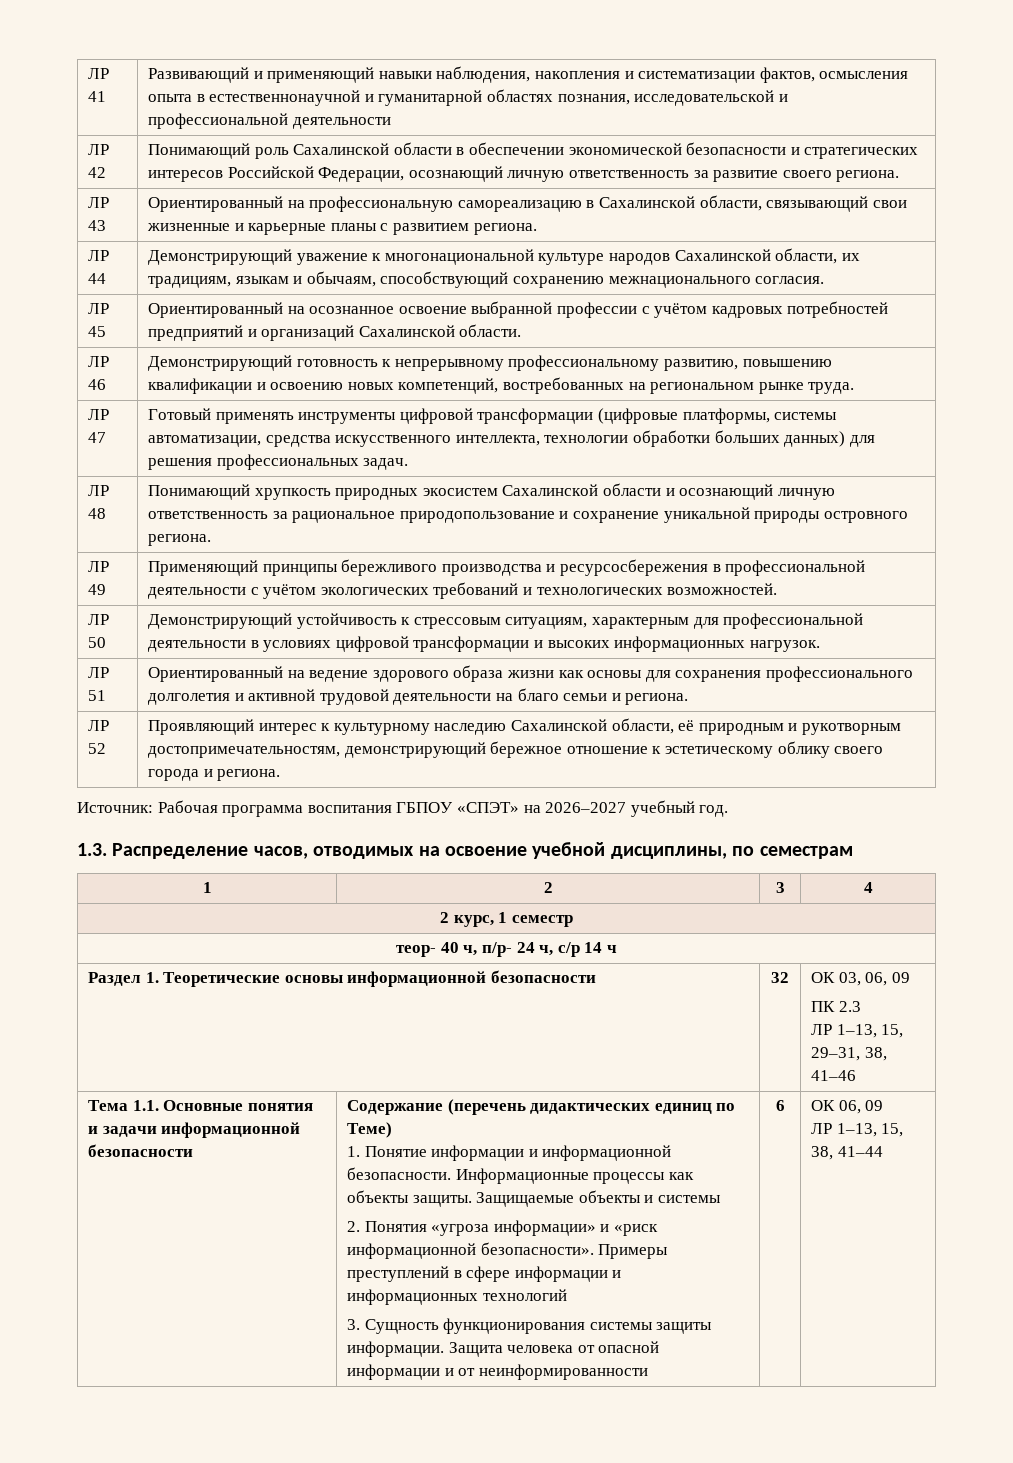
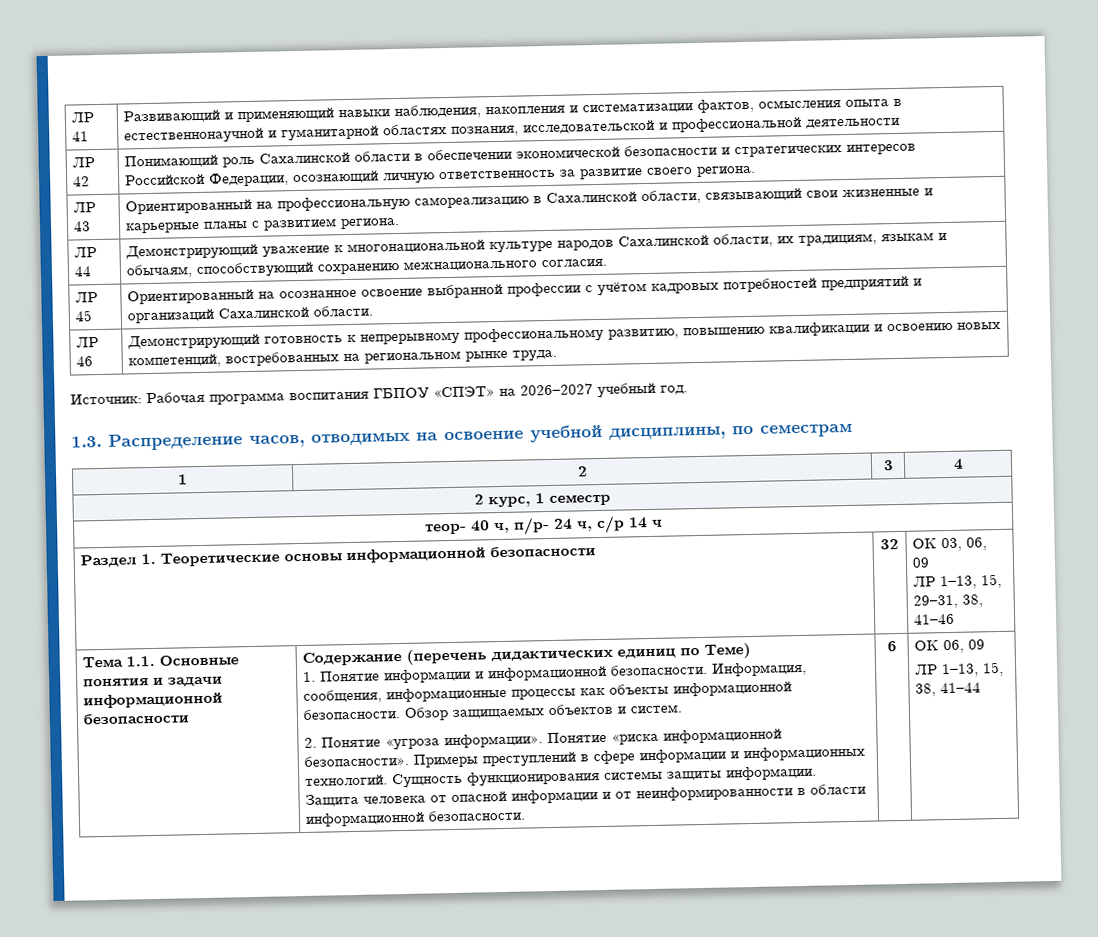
- ЛР 47 | Готовый применять инструменты цифровой трансформации (цифровые платформы, системы автоматизации, средства искусственного интеллекта, технологии обработки больших данных) для решения профессиональных задач.
- ЛР 48 | Понимающий хрупкость природных экосистем Сахалинской области и осознающий личную ответственность за рациональное природопользование и сохранение уникальной природы островного региона.
- ЛР 49 | Применяющий принципы бережливого производства и ресурсосбережения в профессиональной деятельности с учётом экологических требований и технологических возможностей.
- ЛР 50 | Демонстрирующий устойчивость к стрессовым ситуациям, характерным для профессиональной деятельности в условиях цифровой трансформации и высоких информационных нагрузок.
- ЛР 51 | Ориентированный на ведение здорового образа жизни как основы для сохранения профессионального долголетия и активной трудовой деятельности на благо семьи и региона.
- ЛР 52 | Проявляющий интерес к культурному наследию Сахалинской области, её природным и рукотворным достопримечательностям, демонстрирующий бережное отношение к эстетическому облику своего города и региона.
  Раздел 1. Теоретические основы информационной безопасности | 32 | ОК 03, 06, 09
- ПК 2.3
- Информационные процессы как объекты защиты. Защищаемые объекты и системы
- 2. Понятия «угроза информации» и «риск информационной безопасности».
+ Информация, сообщения, информационные процессы как объекты информационной безопасности. Обзор защищаемых объектов и систем.
+ 2. Понятие «угроза информации». Понятие «риска информационной безопасности».
- Примеры преступлений в сфере информации и информационных технологий
- 3. Сущность функционирования системы защиты информации.
+ Примеры преступлений в сфере информации и информационных технологий. Сущность функционирования системы защиты информации.
- Защита человека от опасной информации и от неинформированности
+ Защита человека от опасной информации и от неинформированности в области информационной безопасности.

